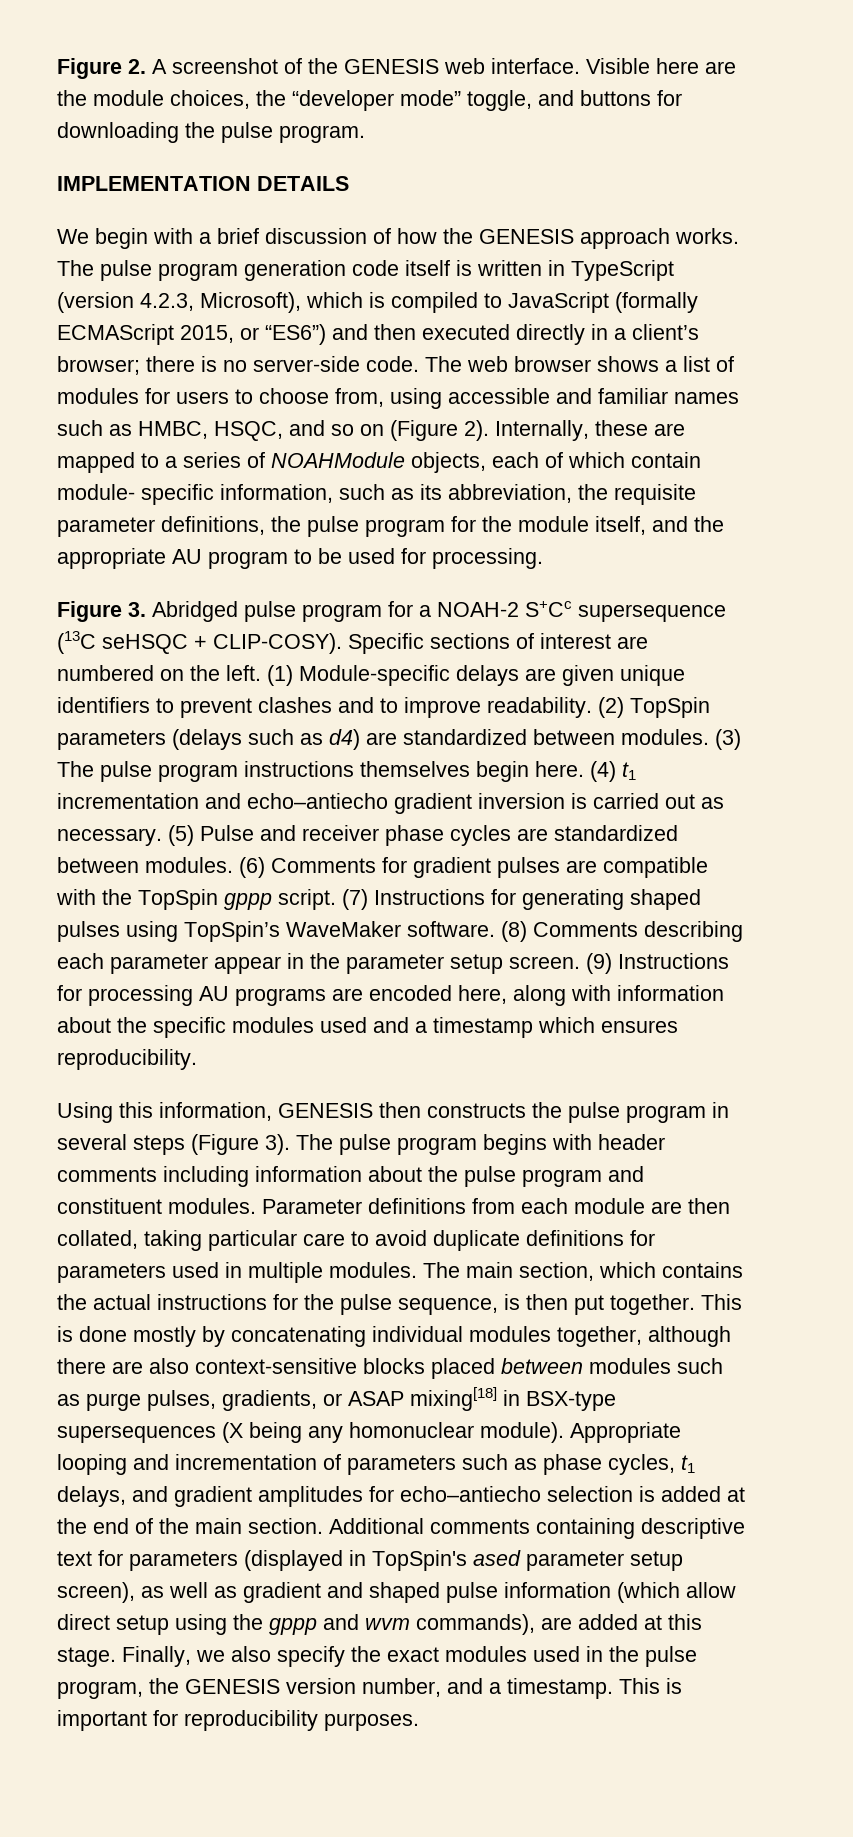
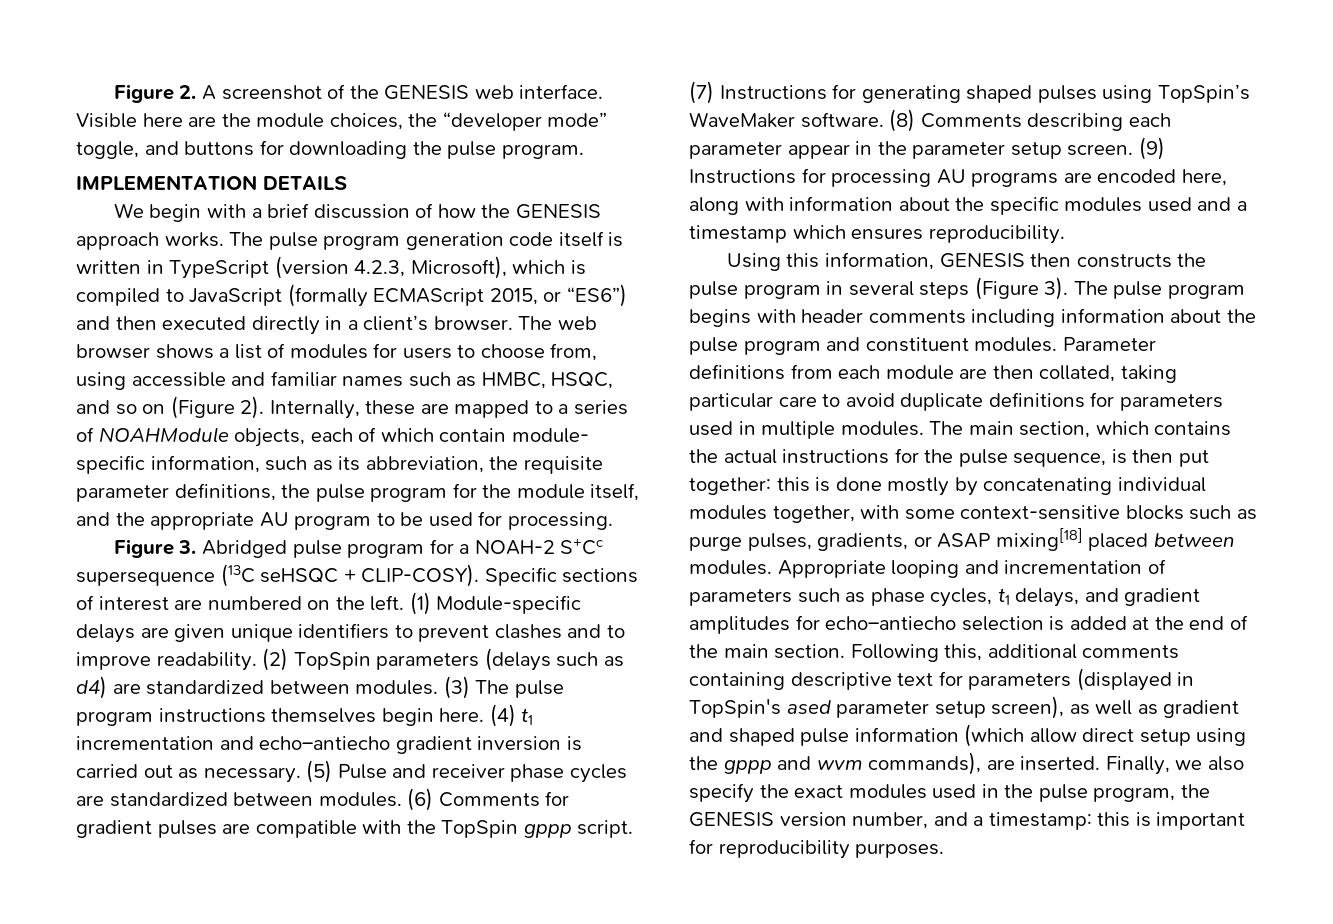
- The pulse program generation code itself is written in TypeScript (version 4.2.3, Microsoft), which is compiled to JavaScript (formally ECMAScript 2015, or “ES6”) and then executed directly in a client’s browser; there is no server‐side code.
+ The pulse program generation code itself is written in TypeScript (version 4.2.3, Microsoft), which is compiled to JavaScript (formally ECMAScript 2015, or “ES6”) and then executed directly in a client’s browser.
- The main section, which contains the actual instructions for the pulse sequence, is then put together. This is done mostly by concatenating individual modules together, although there are also context-sensitive blocks placed between modules such as purge pulses, gradients, or ASAP mixing[18] in BSX-type supersequences (X being any homonuclear module).
+ The main section, which contains the actual instructions for the pulse sequence, is then put together: this is done mostly by concatenating individual modules together, with some context-sensitive blocks such as purge pulses, gradients, or ASAP mixing[18] placed between modules.
- Additional comments containing descriptive text for parameters (displayed in TopSpin's ased parameter setup screen), as well as gradient and shaped pulse information (which allow direct setup using the gppp and wvm commands), are added at this stage.
+ Following this, additional comments containing descriptive text for parameters (displayed in TopSpin's ased parameter setup screen), as well as gradient and shaped pulse information (which allow direct setup using the gppp and wvm commands), are inserted.
- Finally, we also specify the exact modules used in the pulse program, the GENESIS version number, and a timestamp. This is important for reproducibility purposes.
+ Finally, we also specify the exact modules used in the pulse program, the GENESIS version number, and a timestamp: this is important for reproducibility purposes.

